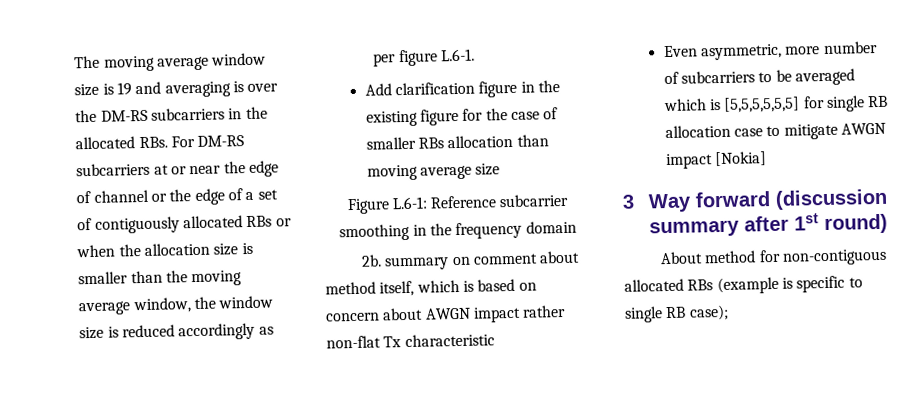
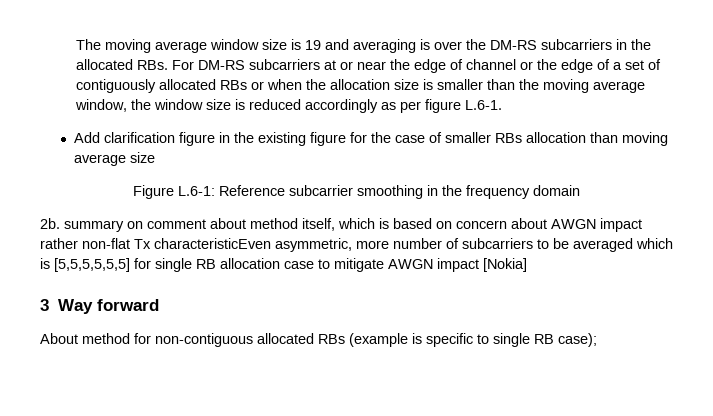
- 2b. summary on comment about method itself, which is based on concern about AWGN impact rather non-flat Tx characteristic
- Even asymmetric, more number of subcarriers to be averaged which is [5,5,5,5,5,5] for single RB allocation case to mitigate AWGN impact [Nokia]
+ 2b. summary on comment about method itself, which is based on concern about AWGN impact rather non-flat Tx characteristicEven asymmetric, more number of subcarriers to be averaged which is [5,5,5,5,5,5] for single RB allocation case to mitigate AWGN impact [Nokia]
- 3 Way forward (discussion summary after 1st round)
+ 3 Way forward

